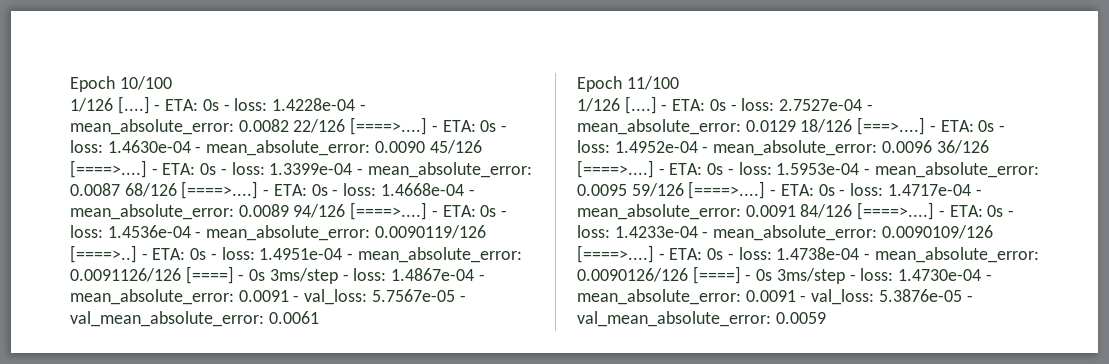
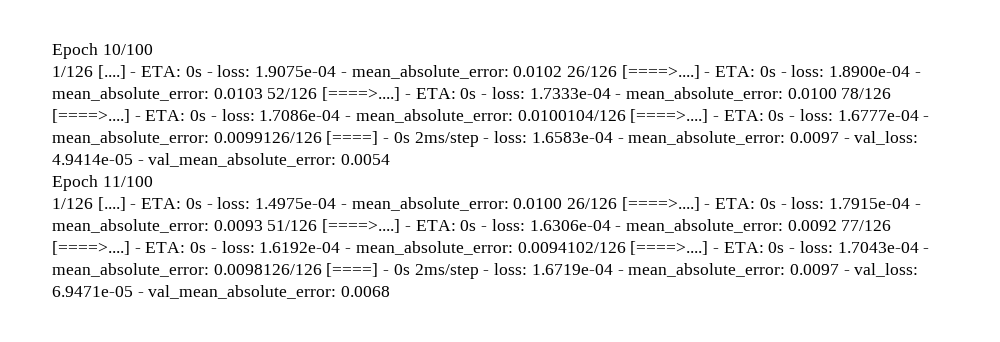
- - ETA: 0s - loss: 1.4228e-04 - mean_absolute_error: 0.0082 22/126 [====>....] - ETA: 0s - loss: 1.4630e-04 - mean_absolute_error: 0.0090 45/126 [====>....] - ETA: 0s - loss: 1.3399e-04 - mean_absolute_error: 0.0087 68/126 [====>....] - ETA: 0s - loss: 1.4668e-04 - mean_absolute_error: 0.0089 94/126 [====>....] - ETA: 0s - loss: 1.4536e-04 - mean_absolute_error: 0.0090119/126 [====>..] - ETA: 0s - loss: 1.4951e-04 - mean_absolute_error: 0.0091126/126 [====] - 0s 3ms/step - loss: 1.4867e-04 - mean_absolute_error: 0.0091 - val_loss: 5.7567e-05 - val_mean_absolute_error: 0.0061
+ - ETA: 0s - loss: 1.9075e-04 - mean_absolute_error: 0.0102 26/126 [====>....] - ETA: 0s - loss: 1.8900e-04 - mean_absolute_error: 0.0103 52/126 [====>....] - ETA: 0s - loss: 1.7333e-04 - mean_absolute_error: 0.0100 78/126 [====>....] - ETA: 0s - loss: 1.7086e-04 - mean_absolute_error: 0.0100104/126 [====>....] - ETA: 0s - loss: 1.6777e-04 - mean_absolute_error: 0.0099126/126 [====] - 0s 2ms/step - loss: 1.6583e-04 - mean_absolute_error: 0.0097 - val_loss: 4.9414e-05 - val_mean_absolute_error: 0.0054
- - ETA: 0s - loss: 2.7527e-04 - mean_absolute_error: 0.0129 18/126 [===>....] - ETA: 0s - loss: 1.4952e-04 - mean_absolute_error: 0.0096 36/126 [====>....] - ETA: 0s - loss: 1.5953e-04 - mean_absolute_error: 0.0095 59/126 [====>....] - ETA: 0s - loss: 1.4717e-04 - mean_absolute_error: 0.0091 84/126 [====>....] - ETA: 0s - loss: 1.4233e-04 - mean_absolute_error: 0.0090109/126 [====>....] - ETA: 0s - loss: 1.4738e-04 - mean_absolute_error: 0.0090126/126 [====] - 0s 3ms/step - loss: 1.4730e-04 - mean_absolute_error: 0.0091 - val_loss: 5.3876e-05 - val_mean_absolute_error: 0.0059
+ - ETA: 0s - loss: 1.4975e-04 - mean_absolute_error: 0.0100 26/126 [====>....] - ETA: 0s - loss: 1.7915e-04 - mean_absolute_error: 0.0093 51/126 [====>....] - ETA: 0s - loss: 1.6306e-04 - mean_absolute_error: 0.0092 77/126 [====>....] - ETA: 0s - loss: 1.6192e-04 - mean_absolute_error: 0.0094102/126 [====>....] - ETA: 0s - loss: 1.7043e-04 - mean_absolute_error: 0.0098126/126 [====] - 0s 2ms/step - loss: 1.6719e-04 - mean_absolute_error: 0.0097 - val_loss: 6.9471e-05 - val_mean_absolute_error: 0.0068

